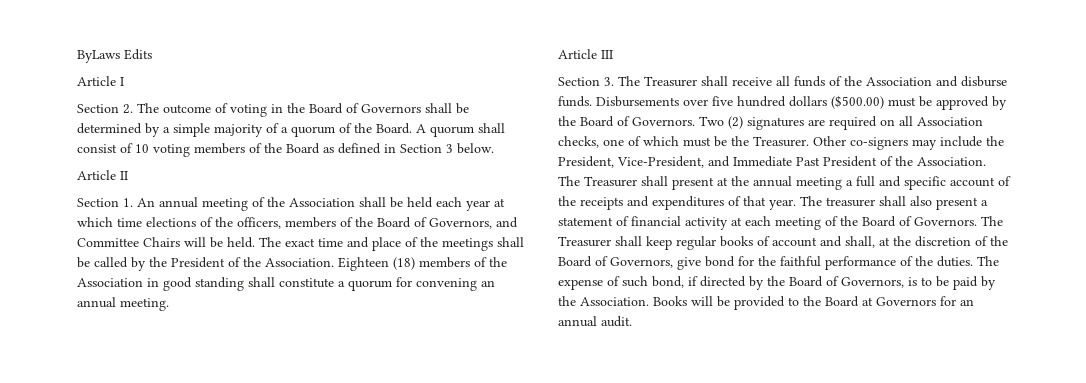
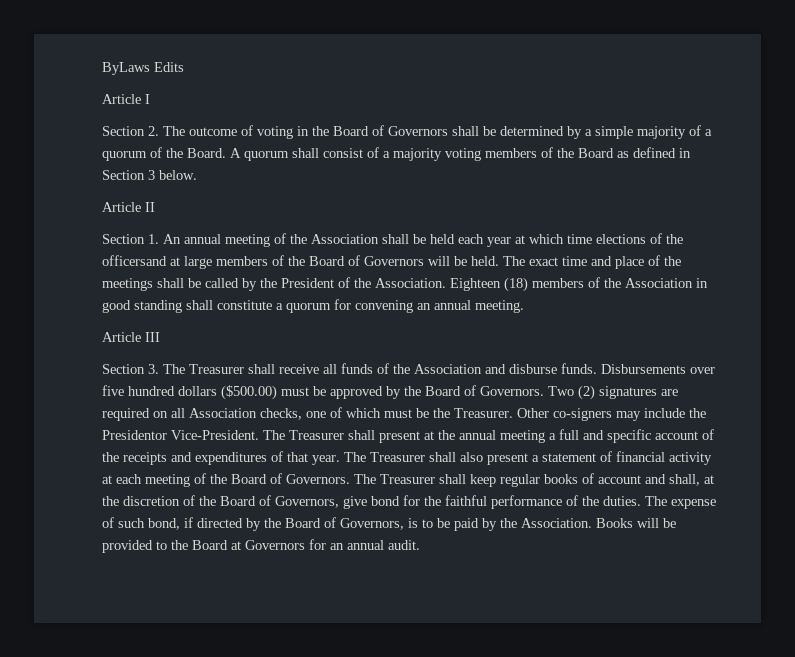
- A quorum shall consist of 10 voting members of the Board as defined in Section 3 below.
+ A quorum shall consist of a majority voting members of the Board as defined in Section 3 below.
- Section 1. An annual meeting of the Association shall be held each year at which time elections of the officers, members of the Board of Governors, and Committee Chairs will be held.
+ Section 1. An annual meeting of the Association shall be held each year at which time elections of the officersand at large members of the Board of Governors will be held.
- Other co-signers may include the President, Vice-President, and Immediate Past President of the Association.
+ Other co-signers may include the Presidentor Vice-President.
- The treasurer shall also present a statement of financial activity at each meeting of the Board of Governors.
+ The Treasurer shall also present a statement of financial activity at each meeting of the Board of Governors.

